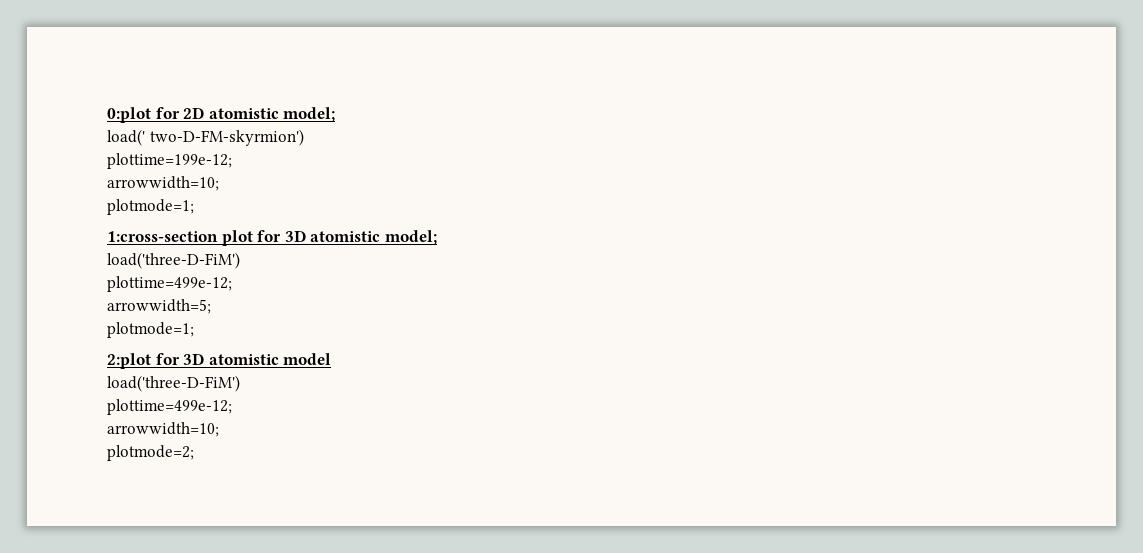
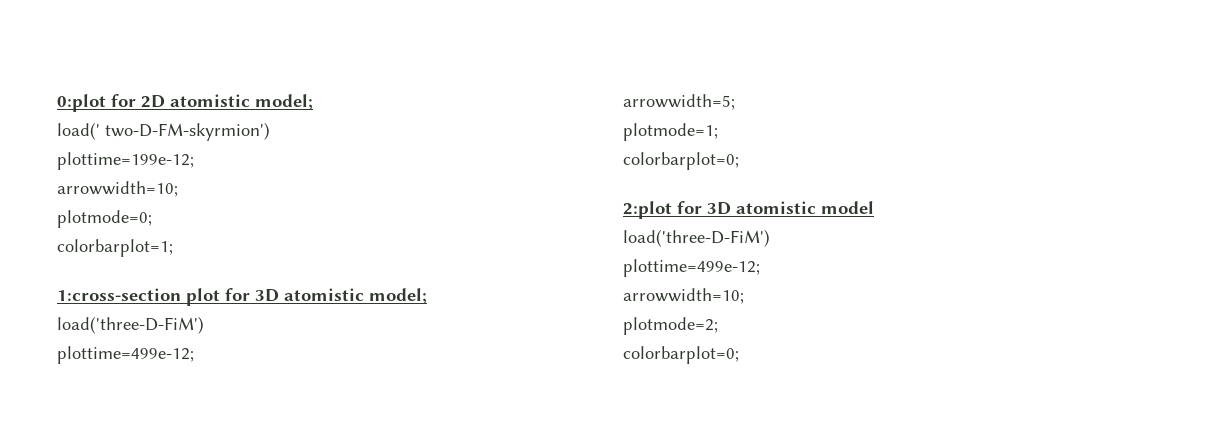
  plottime=199e-12;
  arrowwidth=10;
- plotmode=1;
+ plotmode=0;
+ colorbarplot=1;
  arrowwidth=5;
  plotmode=1;
+ colorbarplot=0;
  plotmode=2;
+ colorbarplot=0;

